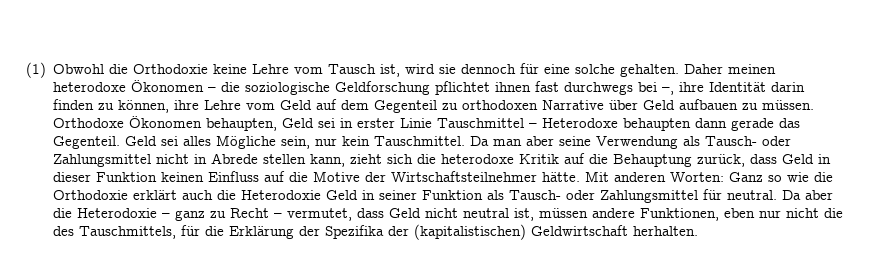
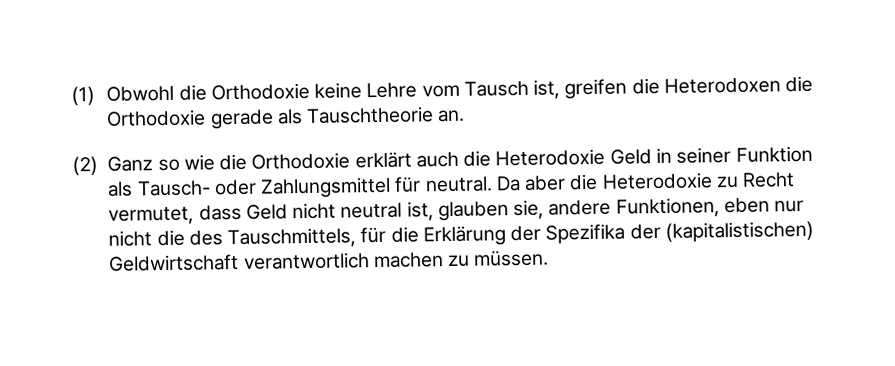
- (1) Obwohl die Orthodoxie keine Lehre vom Tausch ist, wird sie dennoch für eine solche gehalten. Daher meinen heterodoxe Ökonomen – die soziologische Geldforschung pflichtet ihnen fast durchwegs bei –, ihre Identität darin finden zu können, ihre Lehre vom Geld auf dem Gegenteil zu orthodoxen Narrative über Geld aufbauen zu müssen. Orthodoxe Ökonomen behaupten, Geld sei in erster Linie Tauschmittel – Heterodoxe behaupten dann gerade das Gegenteil. Geld sei alles Mögliche sein, nur kein Tauschmittel. Da man aber seine Verwendung als Tausch- oder Zahlungsmittel nicht in Abrede stellen kann, zieht sich die heterodoxe Kritik auf die Behauptung zurück, dass Geld in dieser Funktion keinen Einfluss auf die Motive der Wirtschaftsteilnehmer hätte. Mit anderen Worten: Ganz so wie die Orthodoxie erklärt auch die Heterodoxie Geld in seiner Funktion als Tausch- oder Zahlungsmittel für neutral.
+ (1) Obwohl die Orthodoxie keine Lehre vom Tausch ist, greifen die Heterodoxen die Orthodoxie gerade als Tauschtheorie an.
+ (2) Ganz so wie die Orthodoxie erklärt auch die Heterodoxie Geld in seiner Funktion als Tausch- oder Zahlungsmittel für neutral.
- Da aber die Heterodoxie – ganz zu Recht – vermutet, dass Geld nicht neutral ist, müssen andere Funktionen, eben nur nicht die des Tauschmittels, für die Erklärung der Spezifika der (kapitalistischen) Geldwirtschaft herhalten.
+ Da aber die Heterodoxie zu Recht vermutet, dass Geld nicht neutral ist, glauben sie, andere Funktionen, eben nur nicht die des Tauschmittels, für die Erklärung der Spezifika der (kapitalistischen) Geldwirtschaft verantwortlich machen zu müssen.

